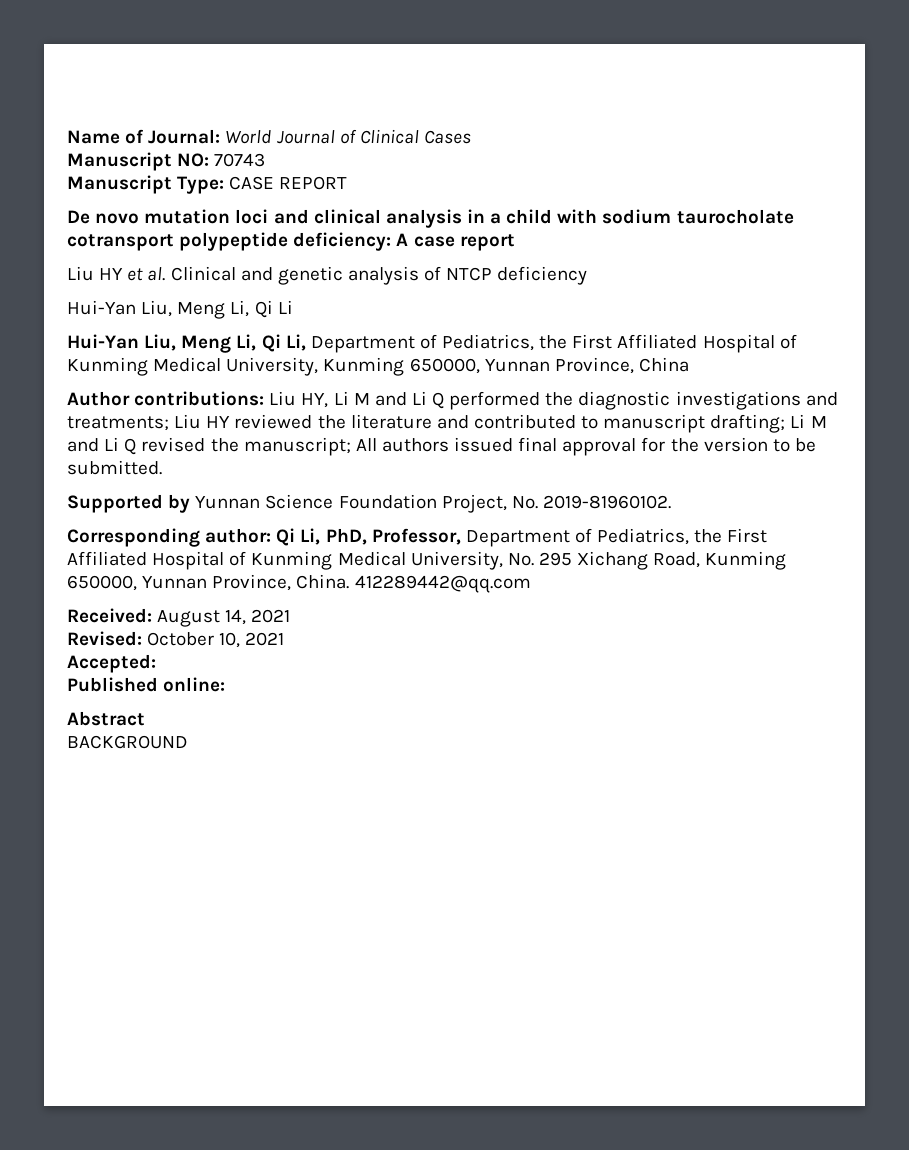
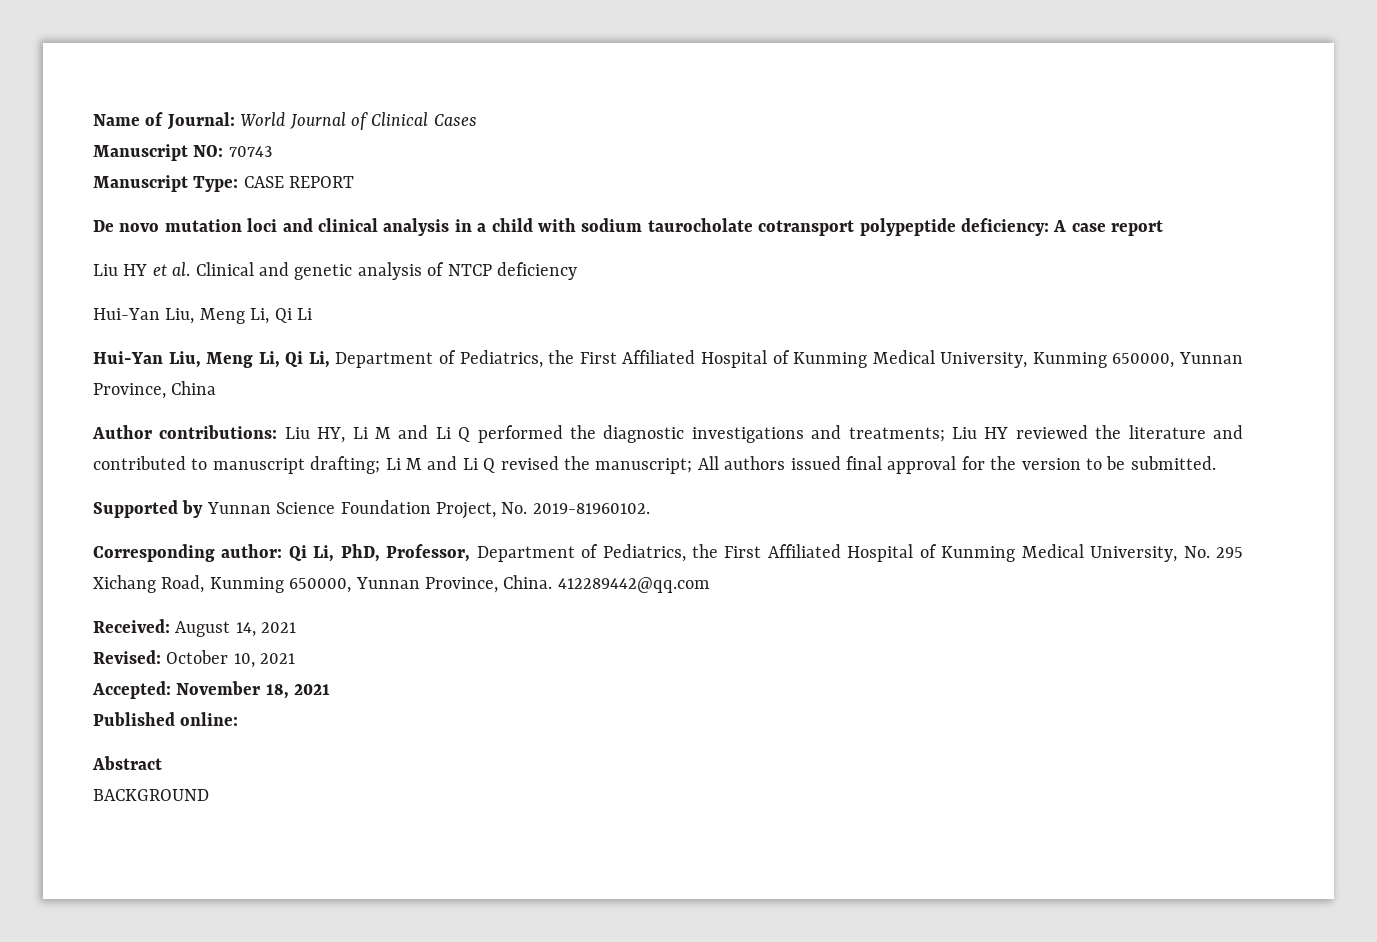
- Accepted:
+ Accepted: November 18, 2021

